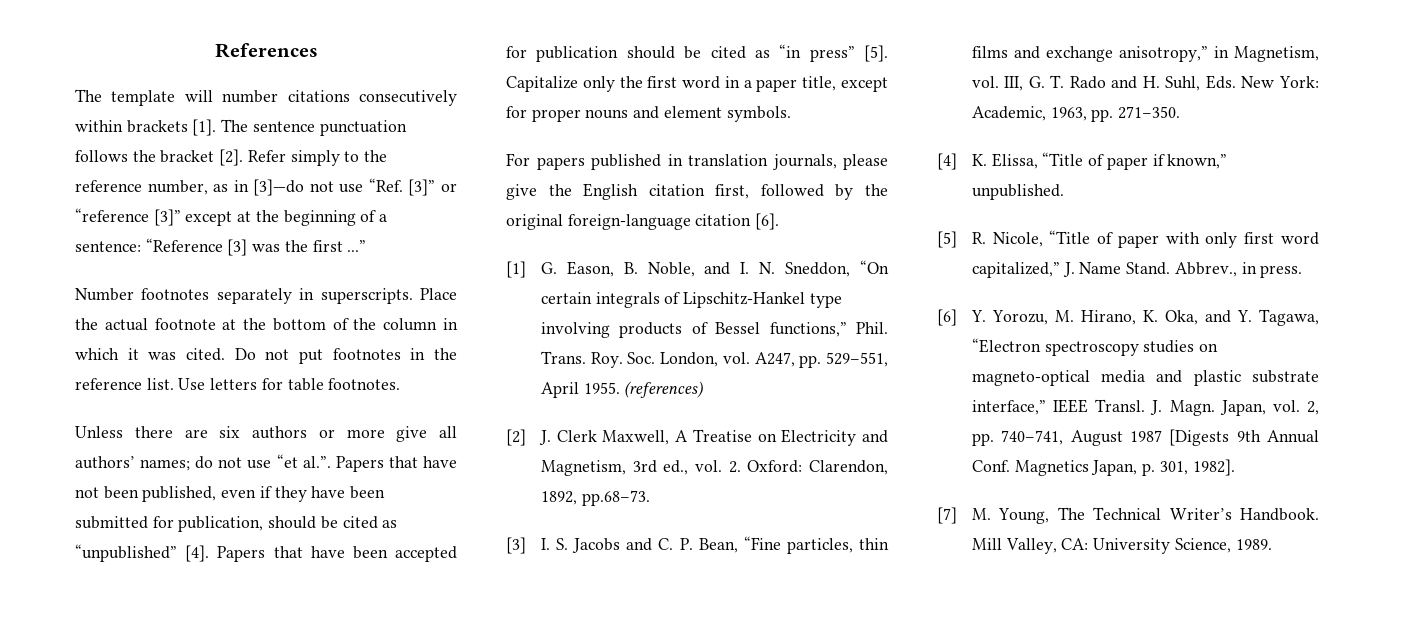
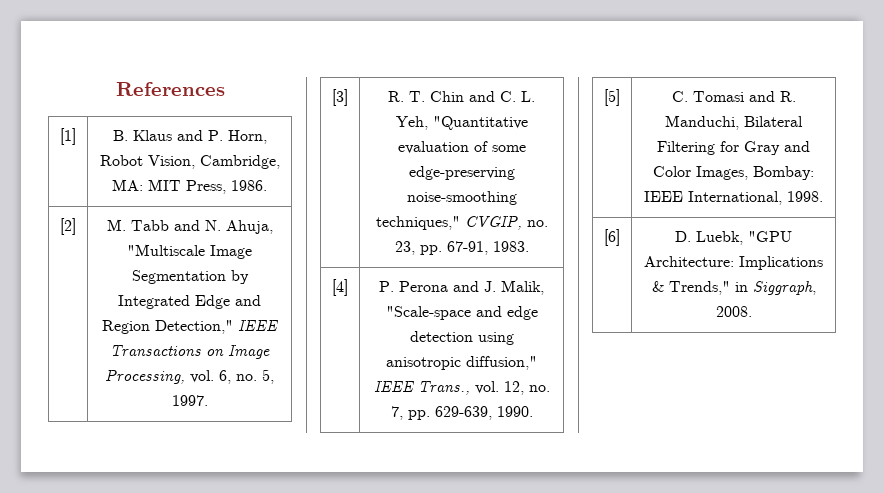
- The template will number citations consecutively within brackets [1]. The sentence punctuation follows the bracket [2]. Refer simply to the reference number, as in [3]—do not use “Ref. [3]” or “reference [3]” except at the beginning of a sentence: “Reference [3] was the first ...”
- Number footnotes separately in superscripts. Place the actual footnote at the bottom of the column in which it was cited. Do not put footnotes in the reference list. Use letters for table footnotes.
- Unless there are six authors or more give all authors’ names; do not use “et al.”. Papers that have not been published, even if they have been submitted for publication, should be cited as “unpublished” [4]. Papers that have been accepted for publication should be cited as “in press” [5]. Capitalize only the first word in a paper title, except for proper nouns and element symbols.
- For papers published in translation journals, please give the English citation first, followed by the original foreign-language citation [6].
- [1] G. Eason, B. Noble, and I. N. Sneddon, “On certain integrals of Lipschitz-Hankel type involving products of Bessel functions,” Phil. Trans. Roy. Soc. London, vol. A247, pp. 529–551, April 1955. (references)
- [2] J. Clerk Maxwell, A Treatise on Electricity and Magnetism, 3rd ed., vol. 2. Oxford: Clarendon, 1892, pp.68–73.
- [3] I. S. Jacobs and C. P. Bean, “Fine particles, thin films and exchange anisotropy,” in Magnetism, vol. III, G. T. Rado and H. Suhl, Eds. New York: Academic, 1963, pp. 271–350.
- [4] K. Elissa, “Title of paper if known,” unpublished.
- [5] R. Nicole, “Title of paper with only first word capitalized,” J. Name Stand. Abbrev., in press.
- [6] Y. Yorozu, M. Hirano, K. Oka, and Y. Tagawa, “Electron spectroscopy studies on magneto-optical media and plastic substrate interface,” IEEE Transl. J. Magn. Japan, vol. 2, pp. 740–741, August 1987 [Digests 9th Annual Conf. Magnetics Japan, p. 301, 1982].
- [7] M. Young, The Technical Writer’s Handbook. Mill Valley, CA: University Science, 1989.
+ [1] | B. Klaus and P. Horn, Robot Vision, Cambridge, MA: MIT Press, 1986.
+ [2] | M. Tabb and N. Ahuja, "Multiscale Image Segmentation by Integrated Edge and Region Detection," IEEE Transactions on Image Processing, vol. 6, no. 5, 1997.
+ [3] | R. T. Chin and C. L. Yeh, "Quantitative evaluation of some edge-preserving noise-smoothing techniques," CVGIP, no. 23, pp. 67-91, 1983.
+ [4] | P. Perona and J. Malik, "Scale-space and edge detection using anisotropic diffusion," IEEE Trans., vol. 12, no. 7, pp. 629-639, 1990.
+ [5] | C. Tomasi and R. Manduchi, Bilateral Filtering for Gray and Color Images, Bombay: IEEE International, 1998.
+ [6] | D. Luebk, "GPU Architecture: Implications & Trends," in Siggraph, 2008.

